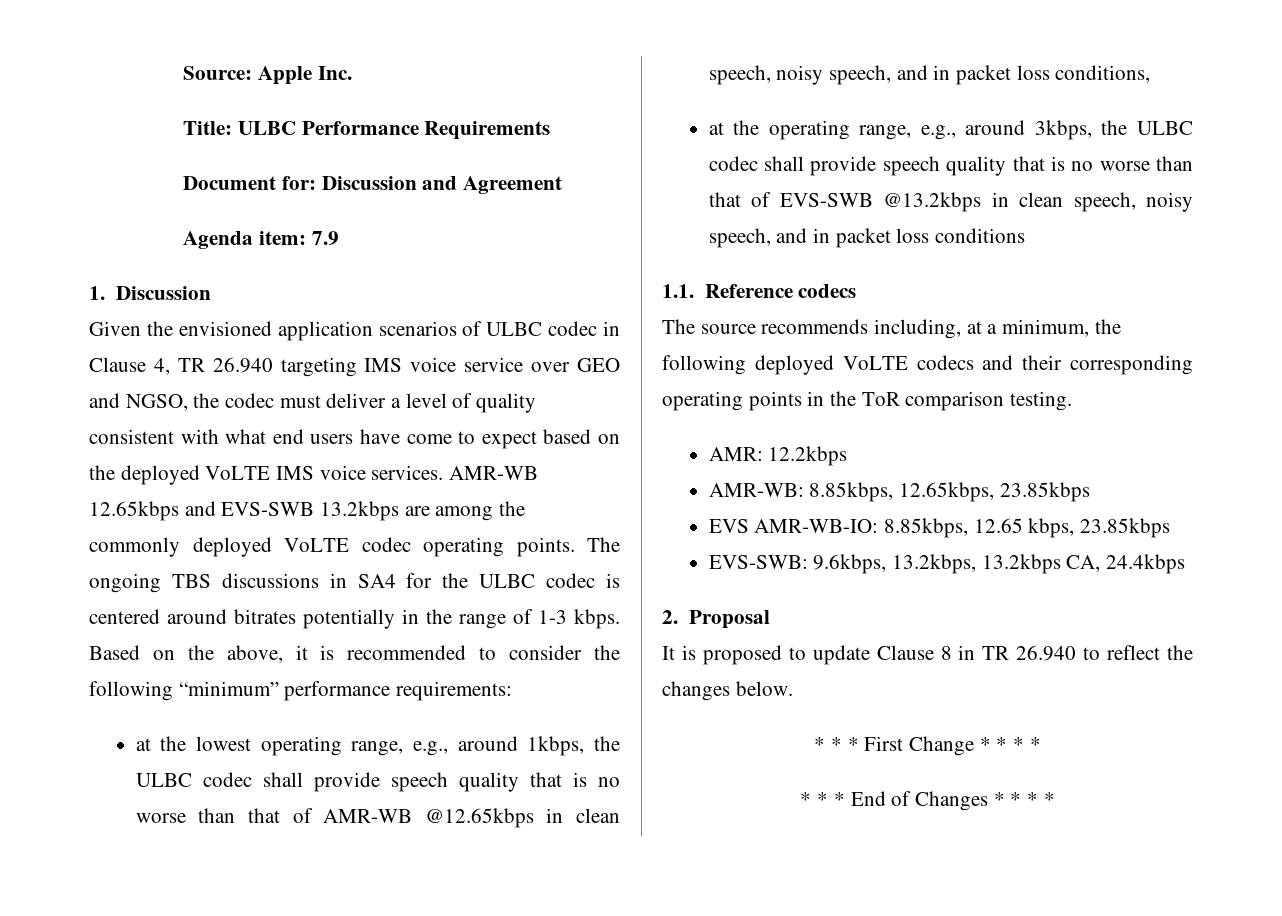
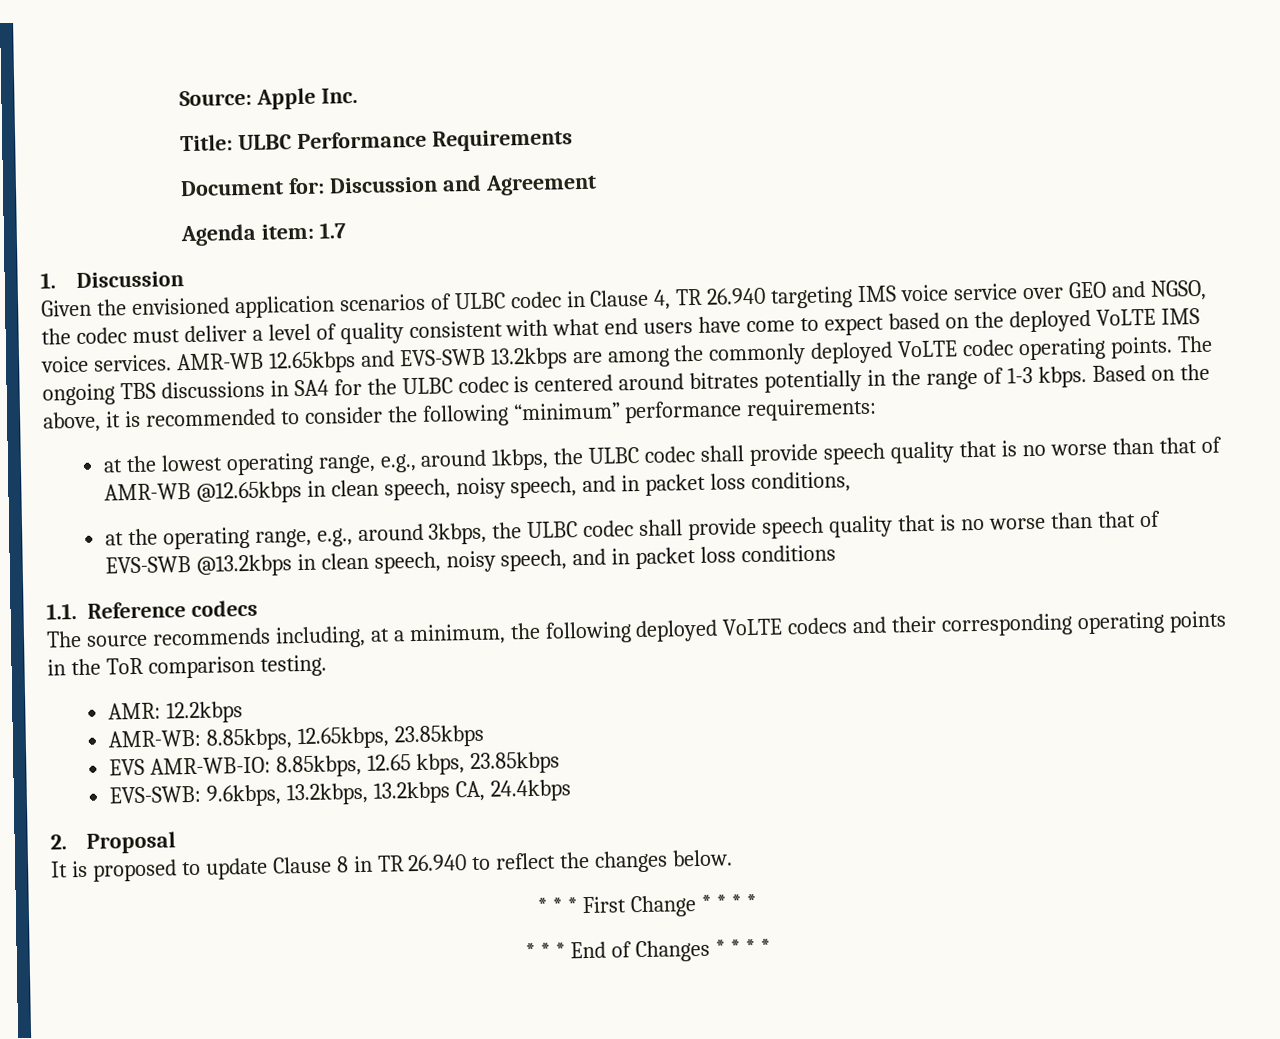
- Agenda item: 7.9
+ Agenda item: 1.7

